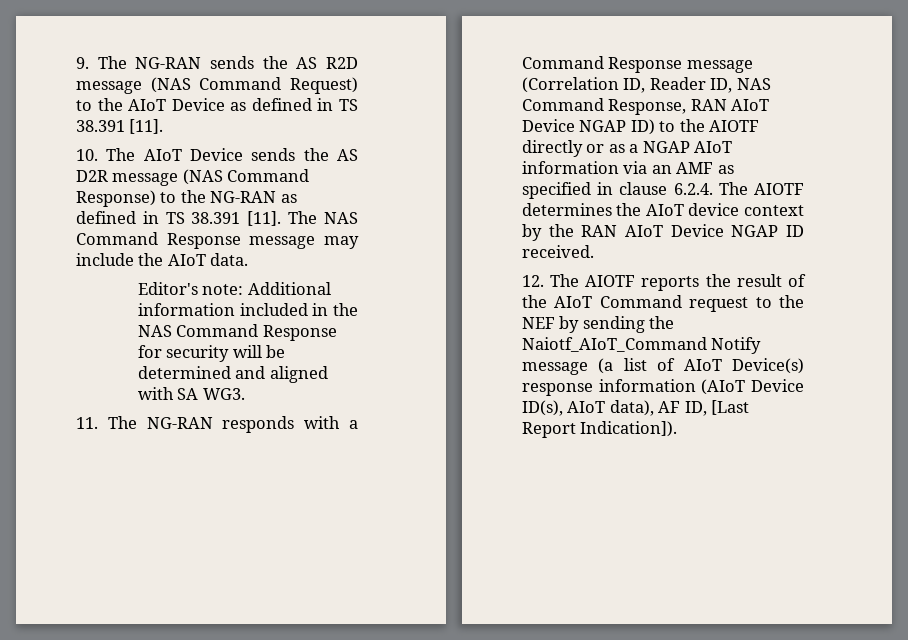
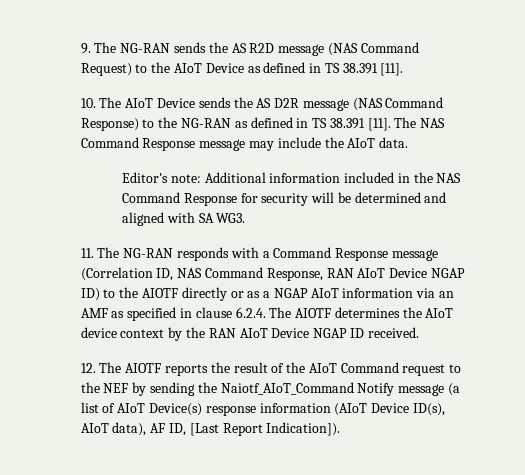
- 11. The NG-RAN responds with a Command Response message (Correlation ID, Reader ID, NAS Command Response, RAN AIoT Device NGAP ID) to the AIOTF directly or as a NGAP AIoT information via an AMF as specified in clause 6.2.4. The AIOTF determines the AIoT device context by the RAN AIoT Device NGAP ID received.
+ 11. The NG-RAN responds with a Command Response message (Correlation ID, NAS Command Response, RAN AIoT Device NGAP ID) to the AIOTF directly or as a NGAP AIoT information via an AMF as specified in clause 6.2.4. The AIOTF determines the AIoT device context by the RAN AIoT Device NGAP ID received.

